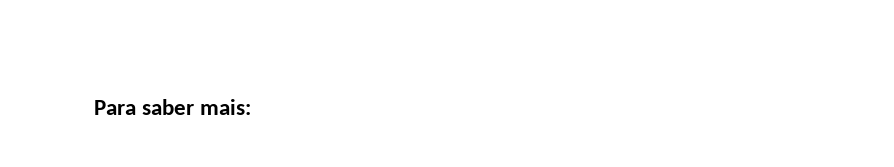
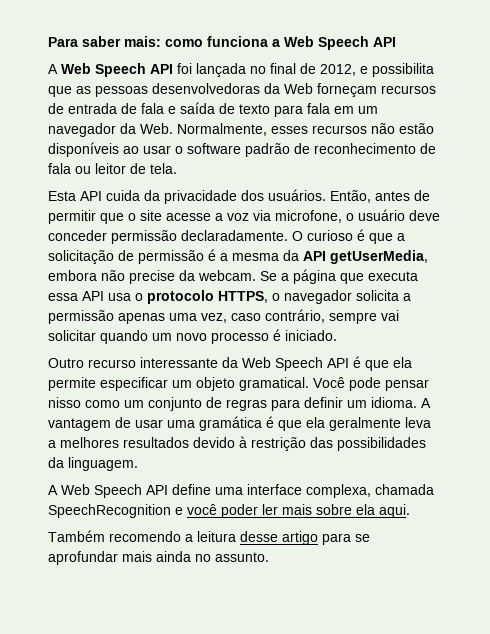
- Para saber mais:
+ Para saber mais: como funciona a Web Speech API
+ A Web Speech API foi lançada no final de 2012, e possibilita que as pessoas desenvolvedoras da Web forneçam recursos de entrada de fala e saída de texto para fala em um navegador da Web. Normalmente, esses recursos não estão disponíveis ao usar o software padrão de reconhecimento de fala ou leitor de tela.
+ Esta API cuida da privacidade dos usuários. Então, antes de permitir que o site acesse a voz via microfone, o usuário deve conceder permissão declaradamente. O curioso é que a solicitação de permissão é a mesma da API getUserMedia, embora não precise da webcam. Se a página que executa essa API usa o protocolo HTTPS, o navegador solicita a permissão apenas uma vez, caso contrário, sempre vai solicitar quando um novo processo é iniciado.
+ Outro recurso interessante da Web Speech API é que ela permite especificar um objeto gramatical. Você pode pensar nisso como um conjunto de regras para definir um idioma. A vantagem de usar uma gramática é que ela geralmente leva a melhores resultados devido à restrição das possibilidades da linguagem.
+ A Web Speech API define uma interface complexa, chamada SpeechRecognition e você poder ler mais sobre ela aqui.
+ Também recomendo a leitura desse artigo para se aprofundar mais ainda no assunto.

